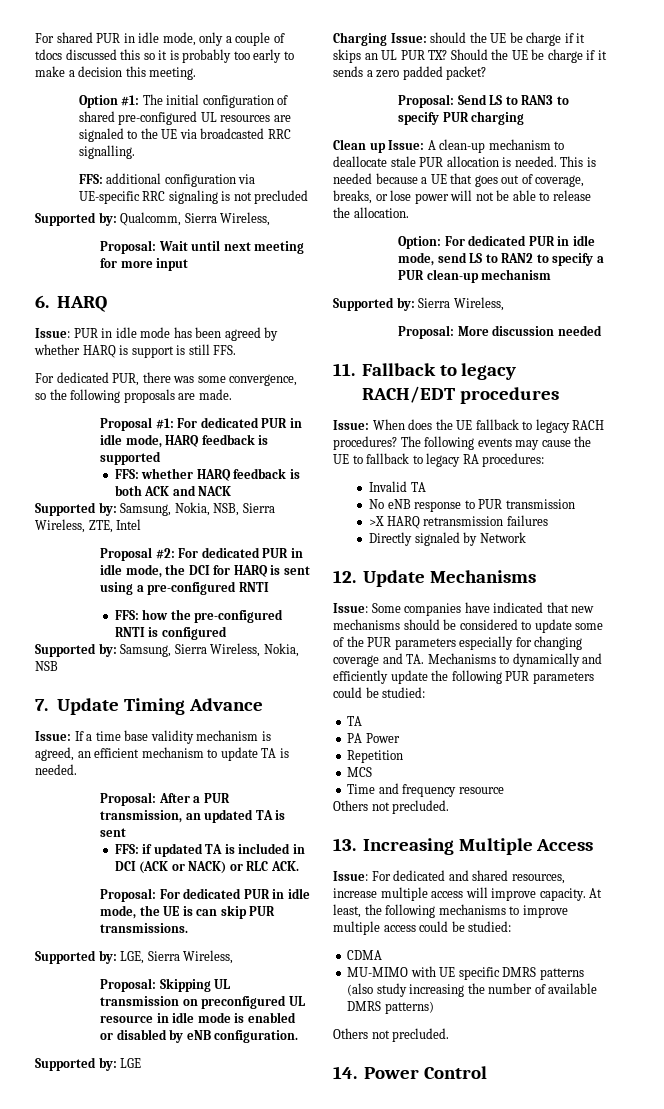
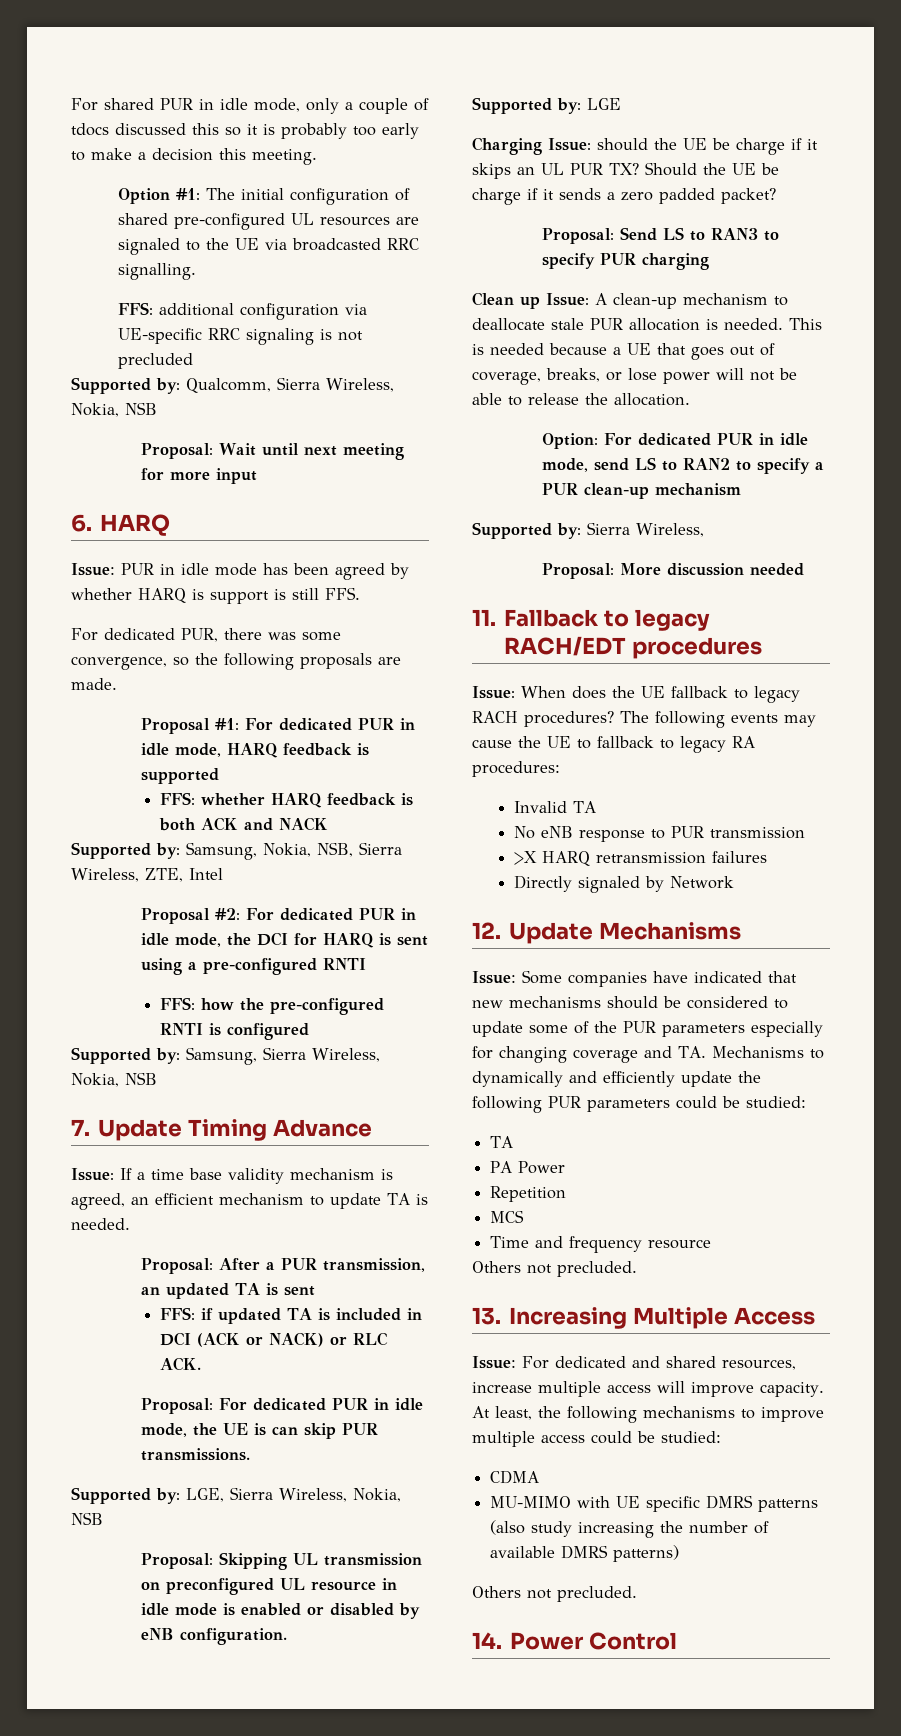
- Supported by: Qualcomm, Sierra Wireless,
+ Supported by: Qualcomm, Sierra Wireless, Nokia, NSB
- Supported by: LGE, Sierra Wireless,
+ Supported by: LGE, Sierra Wireless, Nokia, NSB

